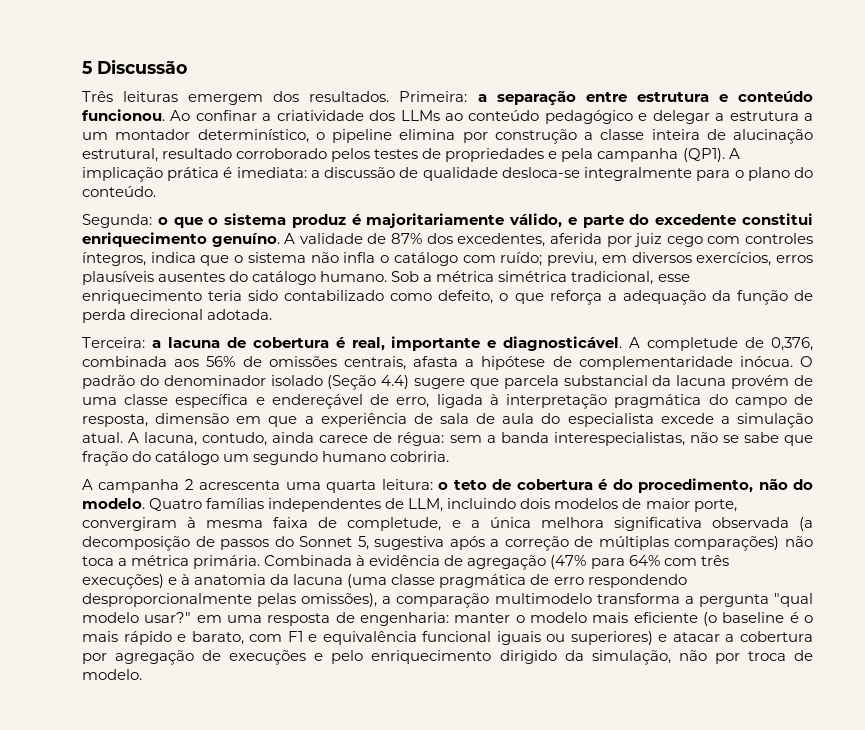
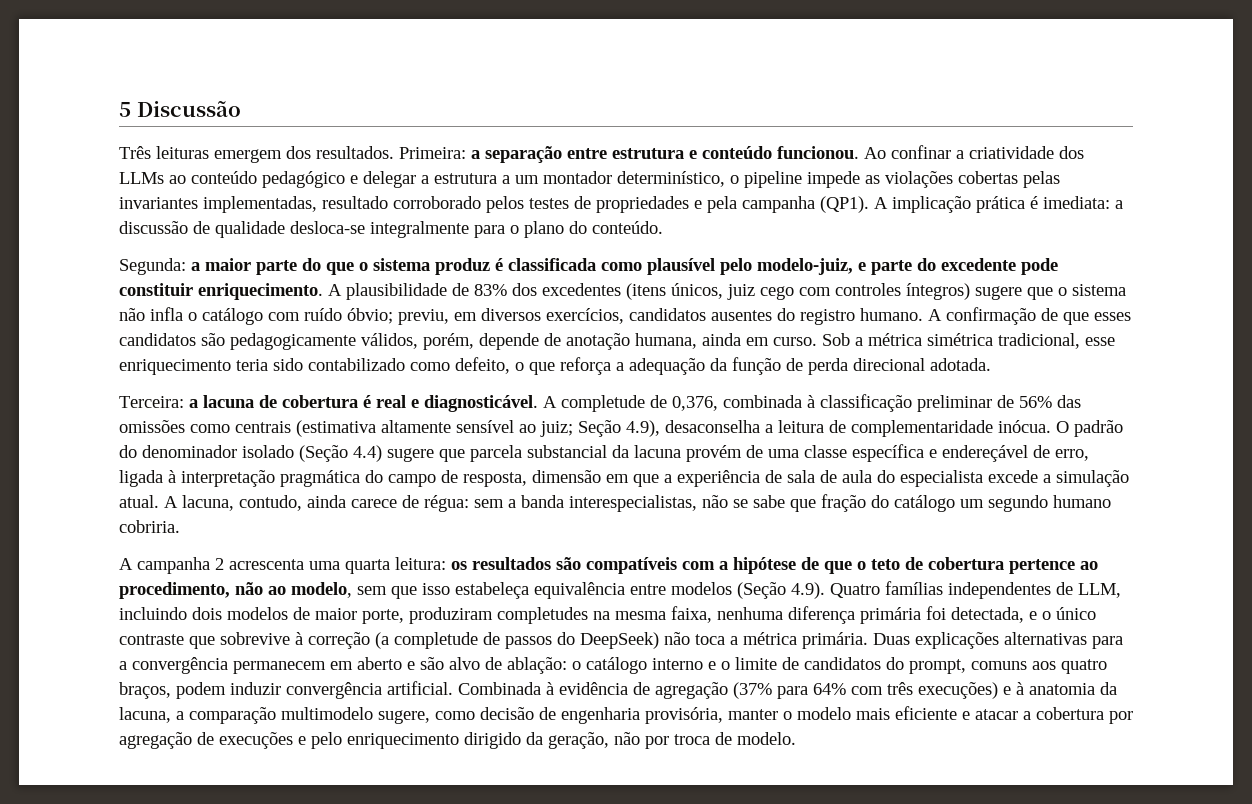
- Ao confinar a criatividade dos LLMs ao conteúdo pedagógico e delegar a estrutura a um montador determinístico, o pipeline elimina por construção a classe inteira de alucinação estrutural, resultado corroborado pelos testes de propriedades e pela campanha (QP1).
+ Ao confinar a criatividade dos LLMs ao conteúdo pedagógico e delegar a estrutura a um montador determinístico, o pipeline impede as violações cobertas pelas invariantes implementadas, resultado corroborado pelos testes de propriedades e pela campanha (QP1).
- Segunda: o que o sistema produz é majoritariamente válido, e parte do excedente constitui enriquecimento genuíno. A validade de 87% dos excedentes, aferida por juiz cego com controles íntegros, indica que o sistema não infla o catálogo com ruído; previu, em diversos exercícios, erros plausíveis ausentes do catálogo humano.
+ Segunda: a maior parte do que o sistema produz é classificada como plausível pelo modelo-juiz, e parte do excedente pode constituir enriquecimento. A plausibilidade de 83% dos excedentes (itens únicos, juiz cego com controles íntegros) sugere que o sistema não infla o catálogo com ruído óbvio; previu, em diversos exercícios, candidatos ausentes do registro humano. A confirmação de que esses candidatos são pedagogicamente válidos, porém, depende de anotação humana, ainda em curso.
- Terceira: a lacuna de cobertura é real, importante e diagnosticável.
+ Terceira: a lacuna de cobertura é real e diagnosticável.
- A completude de 0,376, combinada aos 56% de omissões centrais, afasta a hipótese de complementaridade inócua.
+ A completude de 0,376, combinada à classificação preliminar de 56% das omissões como centrais (estimativa altamente sensível ao juiz; Seção 4.9), desaconselha a leitura de complementaridade inócua.
- A campanha 2 acrescenta uma quarta leitura: o teto de cobertura é do procedimento, não do modelo. Quatro famílias independentes de LLM, incluindo dois modelos de maior porte, convergiram à mesma faixa de completude, e a única melhora significativa observada (a decomposição de passos do Sonnet 5, sugestiva após a correção de múltiplas comparações) não toca a métrica primária.
+ A campanha 2 acrescenta uma quarta leitura: os resultados são compatíveis com a hipótese de que o teto de cobertura pertence ao procedimento, não ao modelo, sem que isso estabeleça equivalência entre modelos (Seção 4.9). Quatro famílias independentes de LLM, incluindo dois modelos de maior porte, produziram completudes na mesma faixa, nenhuma diferença primária foi detectada, e o único contraste que sobrevive à correção (a completude de passos do DeepSeek) não toca a métrica primária.
+ Duas explicações alternativas para a convergência permanecem em aberto e são alvo de ablação: o catálogo interno e o limite de candidatos do prompt, comuns aos quatro braços, podem induzir convergência artificial.
- Combinada à evidência de agregação (47% para 64% com três execuções) e à anatomia da lacuna (uma classe pragmática de erro respondendo desproporcionalmente pelas omissões), a comparação multimodelo transforma a pergunta "qual modelo usar?" em uma resposta de engenharia: manter o modelo mais eficiente (o baseline é o mais rápido e barato, com F1 e equivalência funcional iguais ou superiores) e atacar a cobertura por agregação de execuções e pelo enriquecimento dirigido da simulação, não por troca de modelo.
+ Combinada à evidência de agregação (37% para 64% com três execuções) e à anatomia da lacuna, a comparação multimodelo sugere, como decisão de engenharia provisória, manter o modelo mais eficiente e atacar a cobertura por agregação de execuções e pelo enriquecimento dirigido da geração, não por troca de modelo.

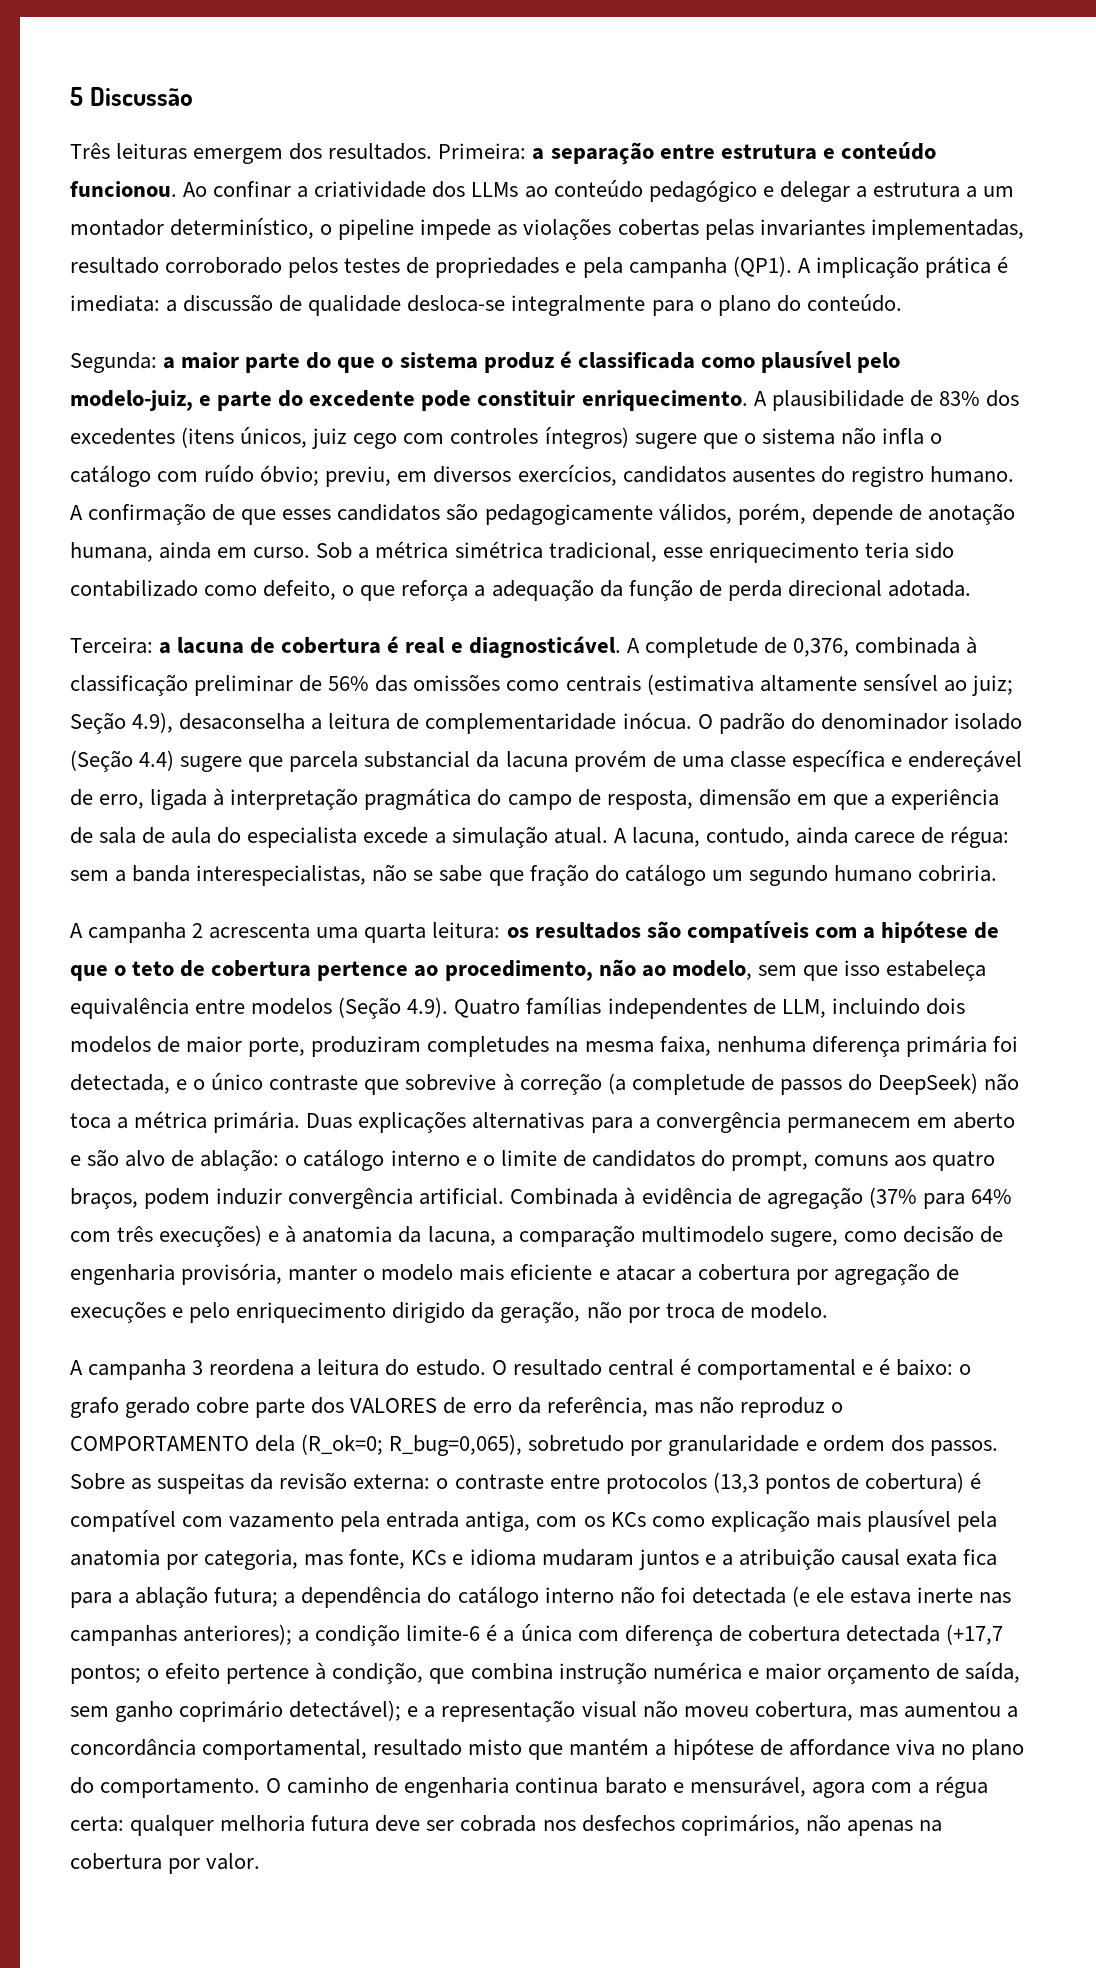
+ A campanha 3 reordena a leitura do estudo. O resultado central é comportamental e é baixo: o grafo gerado cobre parte dos VALORES de erro da referência, mas não reproduz o COMPORTAMENTO dela (R_ok=0; R_bug=0,065), sobretudo por granularidade e ordem dos passos. Sobre as suspeitas da revisão externa: o contraste entre protocolos (13,3 pontos de cobertura) é compatível com vazamento pela entrada antiga, com os KCs como explicação mais plausível pela anatomia por categoria, mas fonte, KCs e idioma mudaram juntos e a atribuição causal exata fica para a ablação futura; a dependência do catálogo interno não foi detectada (e ele estava inerte nas campanhas anteriores); a condição limite-6 é a única com diferença de cobertura detectada (+17,7 pontos; o efeito pertence à condição, que combina instrução numérica e maior orçamento de saída, sem ganho coprimário detectável); e a representação visual não moveu cobertura, mas aumentou a concordância comportamental, resultado misto que mantém a hipótese de affordance viva no plano do comportamento. O caminho de engenharia continua barato e mensurável, agora com a régua certa: qualquer melhoria futura deve ser cobrada nos desfechos coprimários, não apenas na cobertura por valor.

